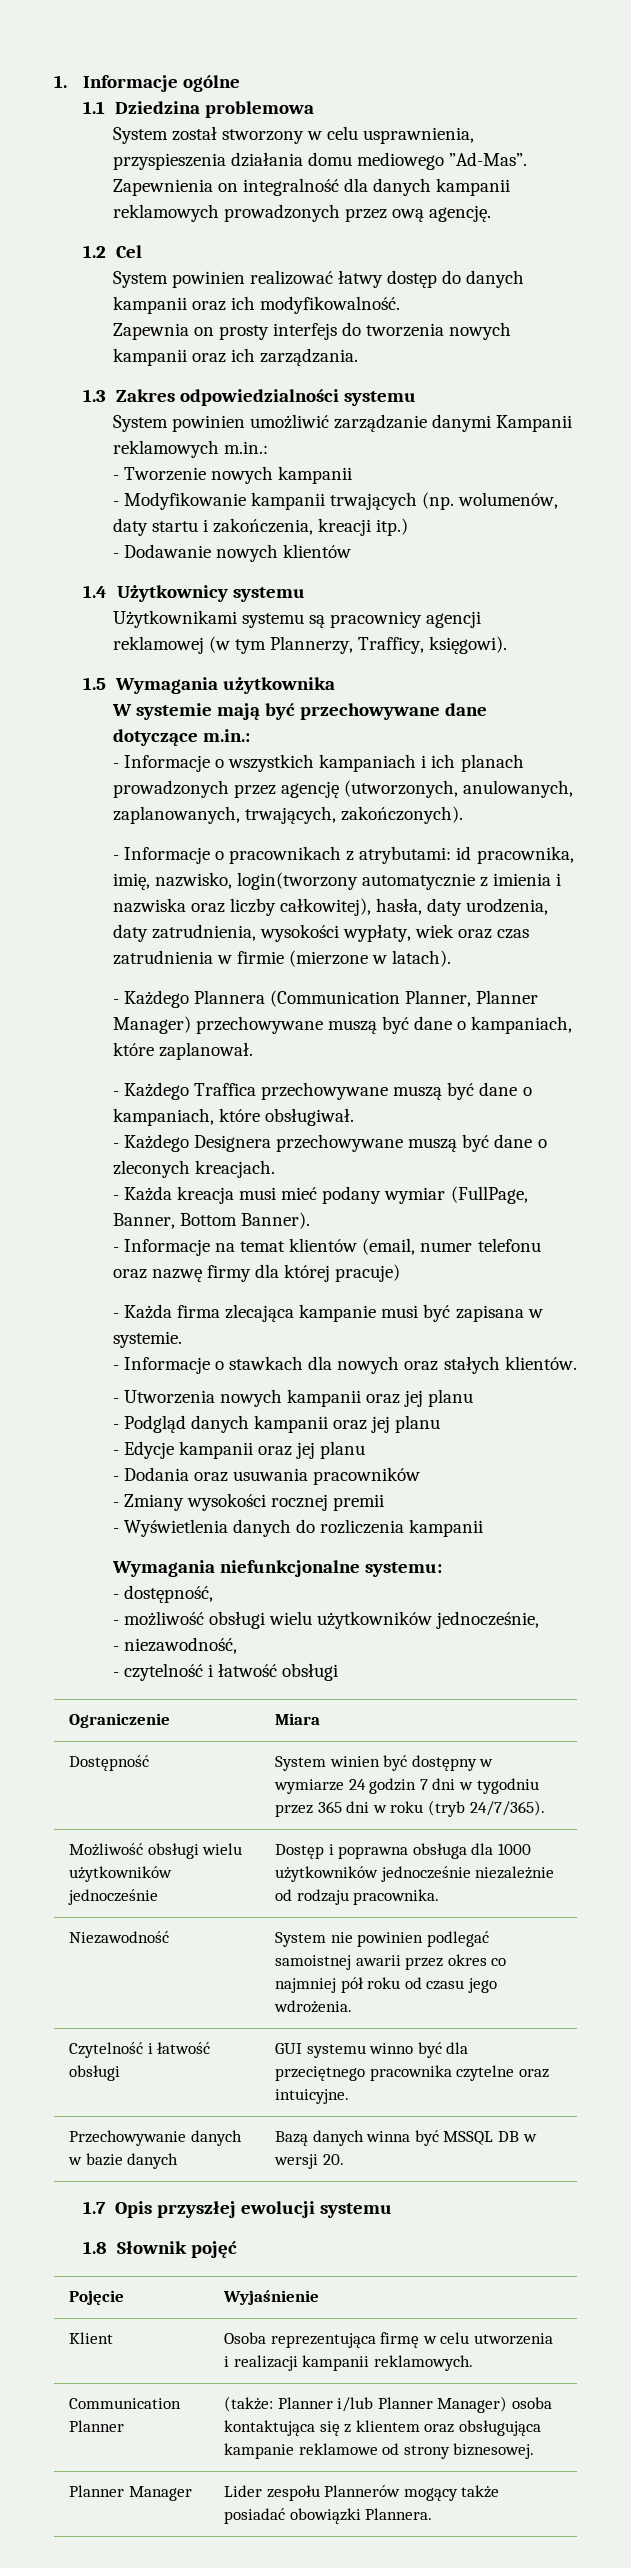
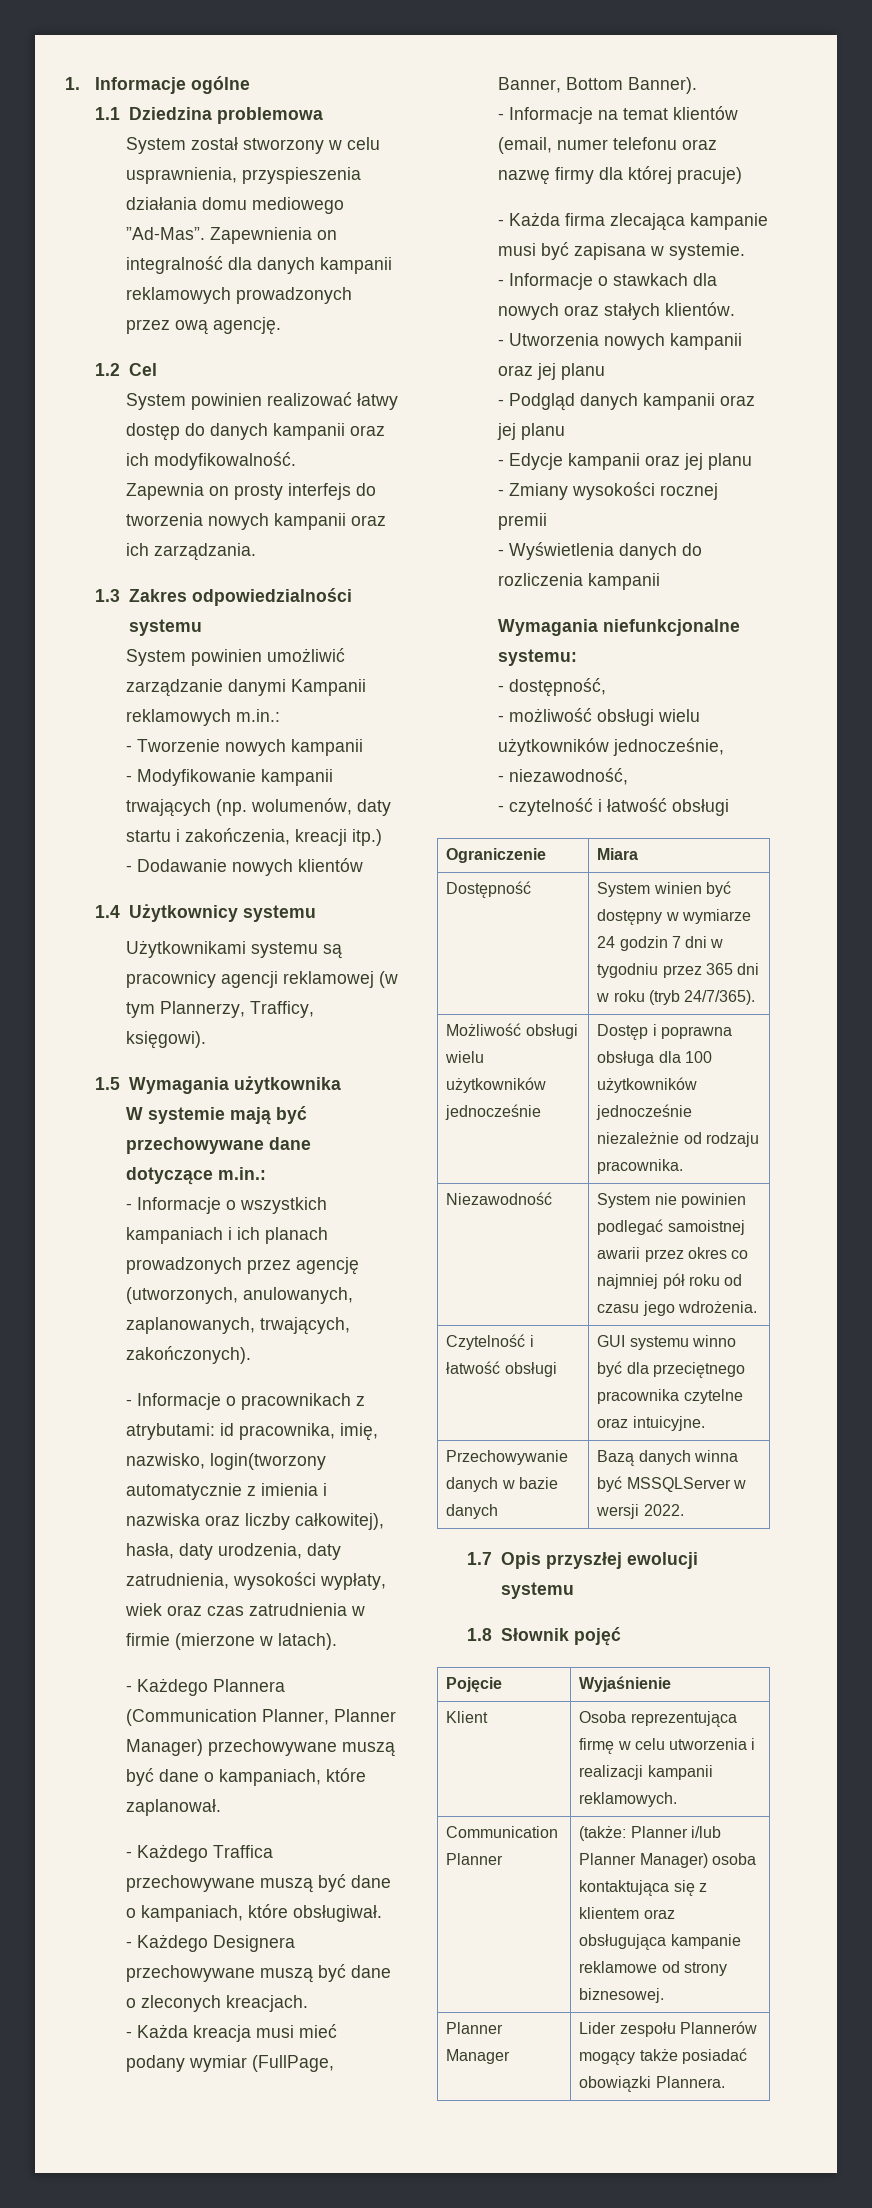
- - Dodania oraz usuwania pracowników
- Możliwość obsługi wielu użytkowników jednocześnie | Dostęp i poprawna obsługa dla 1000 użytkowników jednocześnie niezależnie od rodzaju pracownika.
+ Możliwość obsługi wielu użytkowników jednocześnie | Dostęp i poprawna obsługa dla 100 użytkowników jednocześnie niezależnie od rodzaju pracownika.
- Przechowywanie danych w bazie danych | Bazą danych winna być MSSQL DB w wersji 20.
+ Przechowywanie danych w bazie danych | Bazą danych winna być MSSQLServer w wersji 2022.

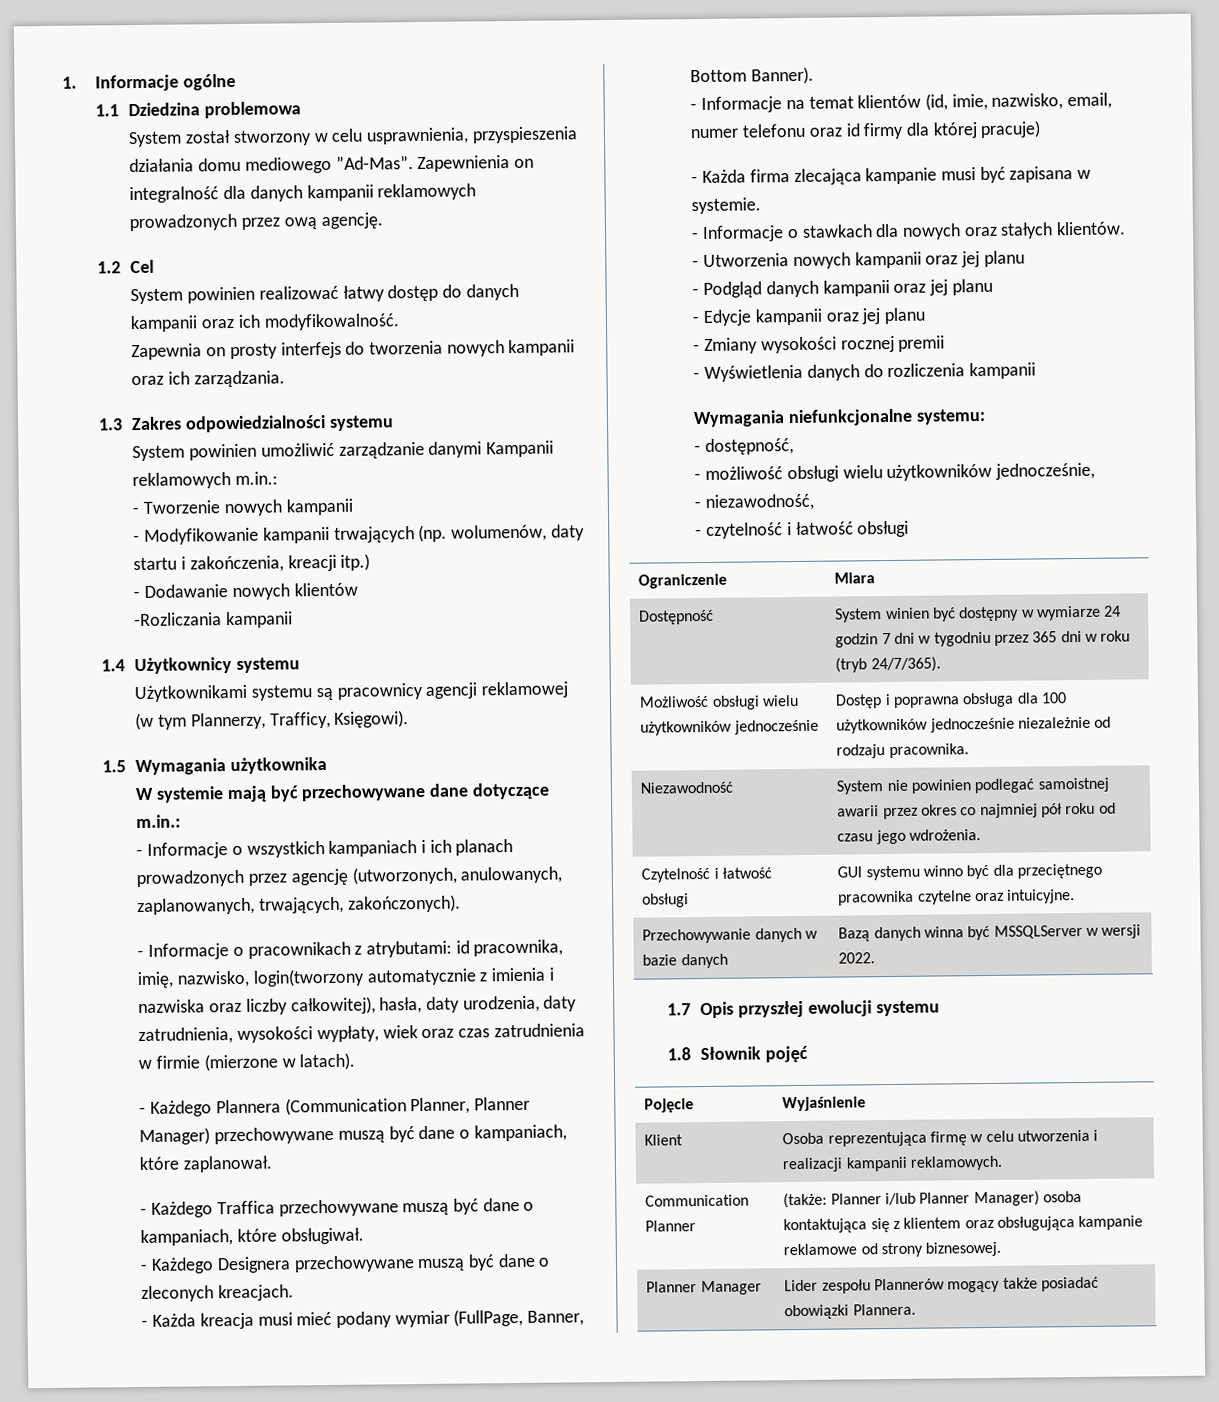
+ -Rozliczania kampanii
- Użytkownikami systemu są pracownicy agencji reklamowej (w tym Plannerzy, Trafficy, księgowi).
+ Użytkownikami systemu są pracownicy agencji reklamowej (w tym Plannerzy, Trafficy, Księgowi).
- - Informacje na temat klientów (email, numer telefonu oraz nazwę firmy dla której pracuje)
+ - Informacje na temat klientów (id, imie, nazwisko, email, numer telefonu oraz id firmy dla której pracuje)

